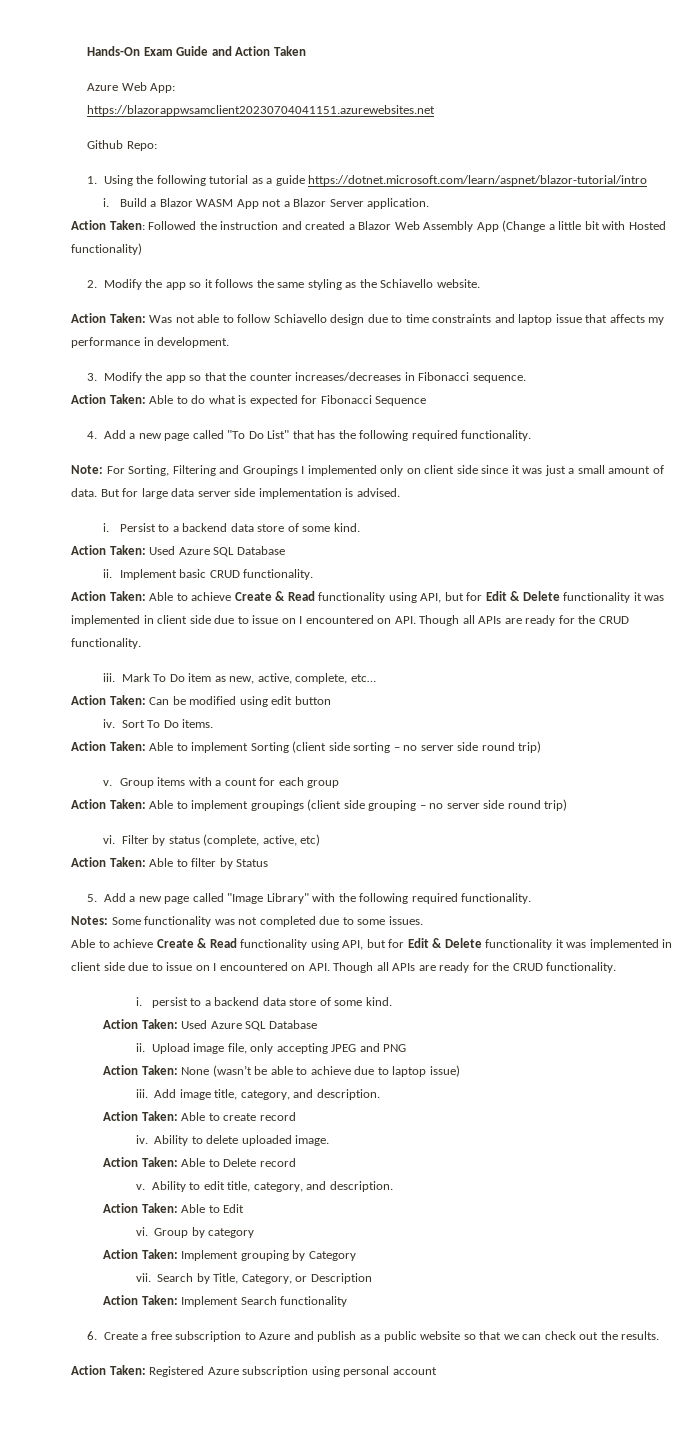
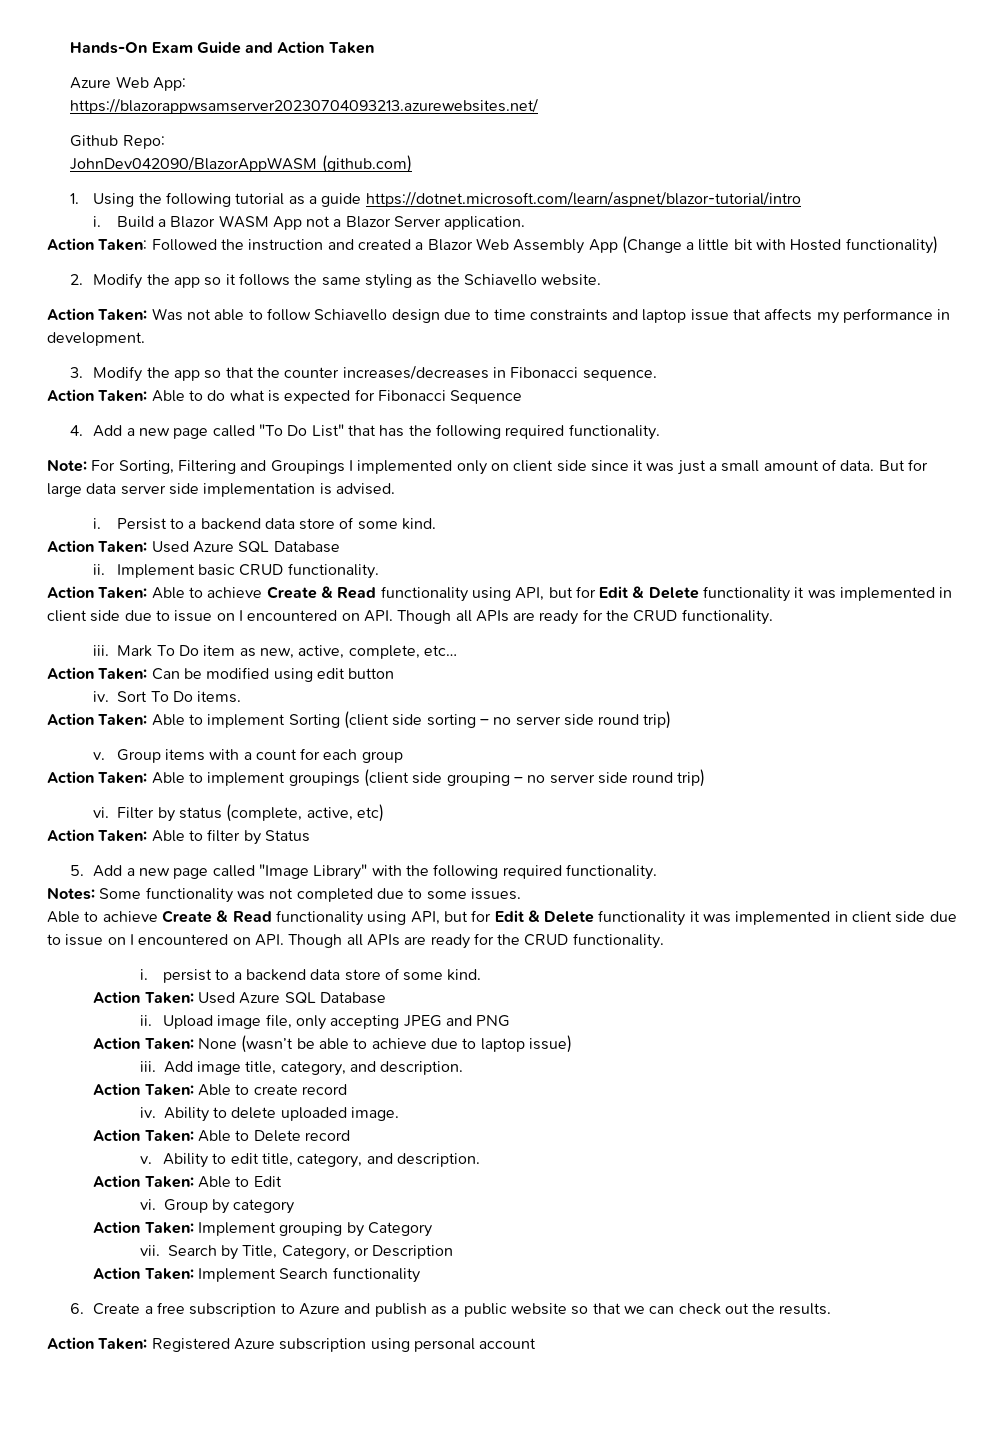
- https://blazorappwsamclient20230704041151.azurewebsites.net
+ https://blazorappwsamserver20230704093213.azurewebsites.net/
+ JohnDev042090/BlazorAppWASM (github.com)

